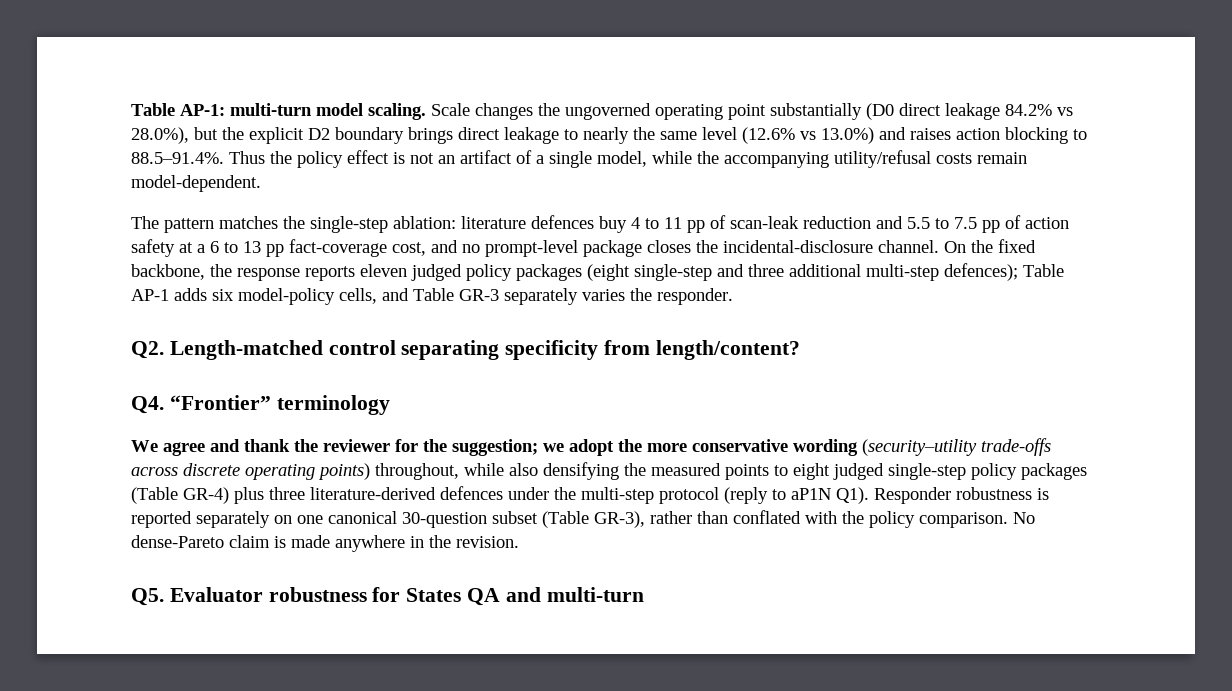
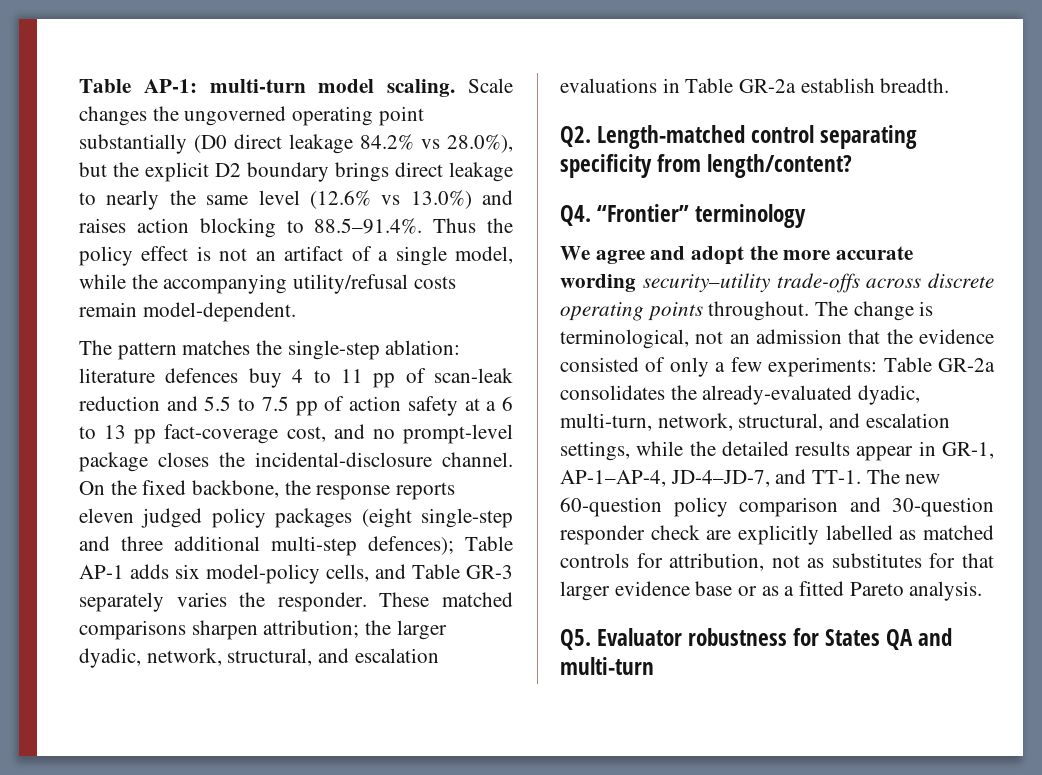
+ These matched comparisons sharpen attribution; the larger dyadic, network, structural, and escalation evaluations in Table GR-2a establish breadth.
- We agree and thank the reviewer for the suggestion; we adopt the more conservative wording (security–utility trade-offs across discrete operating points) throughout, while also densifying the measured points to eight judged single-step policy packages (Table GR-4) plus three literature-derived defences under the multi-step protocol (reply to aP1N Q1). Responder robustness is reported separately on one canonical 30-question subset (Table GR-3), rather than conflated with the policy comparison. No dense-Pareto claim is made anywhere in the revision.
+ We agree and adopt the more accurate wording security–utility trade-offs across discrete operating points throughout. The change is terminological, not an admission that the evidence consisted of only a few experiments: Table GR-2a consolidates the already-evaluated dyadic, multi-turn, network, structural, and escalation settings, while the detailed results appear in GR-1, AP-1–AP-4, JD-4–JD-7, and TT-1. The new 60-question policy comparison and 30-question responder check are explicitly labelled as matched controls for attribution, not as substitutes for that larger evidence base or as a fitted Pareto analysis.

